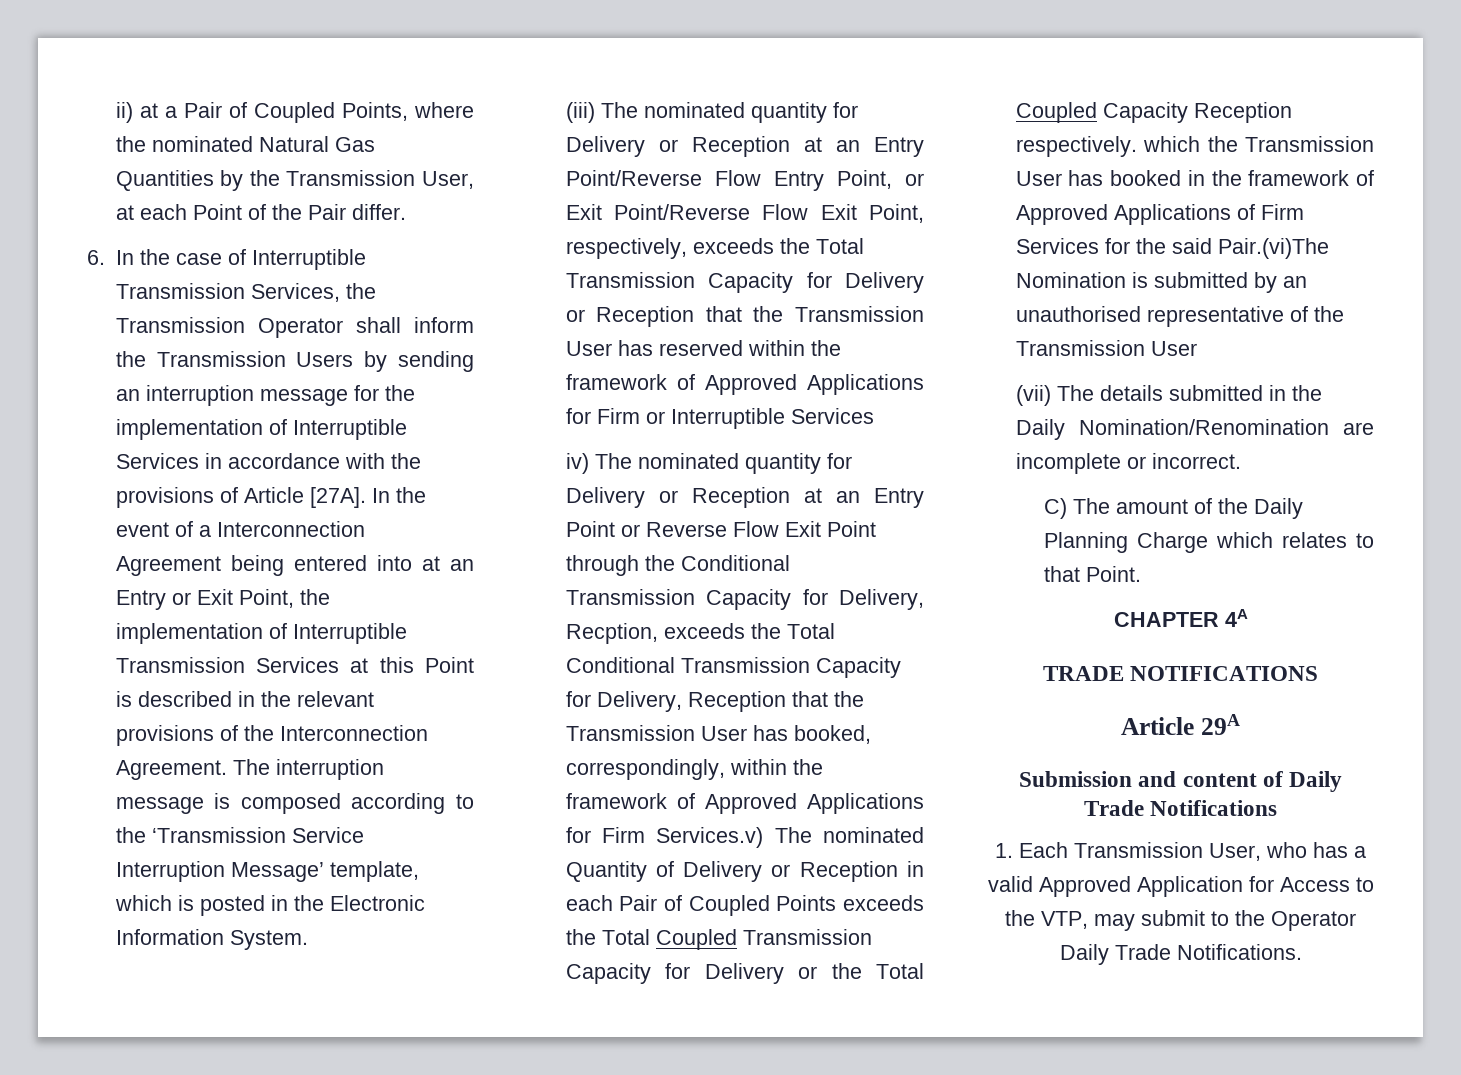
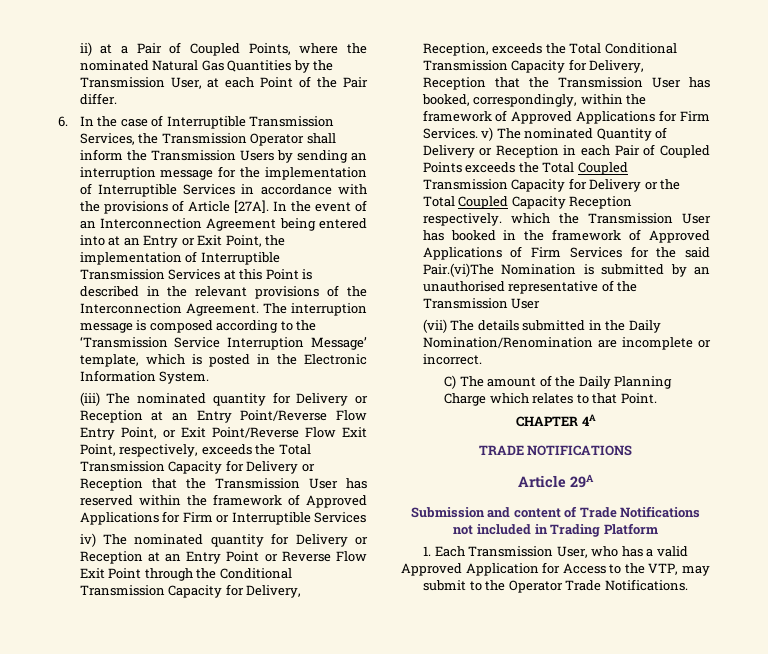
- In the event of a Interconnection Agreement being entered into at an Entry or Exit Point, the implementation of Interruptible Transmission Services at this Point is described in the relevant provisions of the Interconnection Agreement.
+ In the event of an Interconnection Agreement being entered into at an Entry or Exit Point, the implementation of Interruptible Transmission Services at this Point is described in the relevant provisions of the Interconnection Agreement.
- iv) The nominated quantity for Delivery or Reception at an Entry Point or Reverse Flow Exit Point through the Conditional Transmission Capacity for Delivery, Recption, exceeds the Total Conditional Transmission Capacity for Delivery, Reception that the Transmission User has booked, correspondingly, within the framework of Approved Applications for Firm Services.v) The nominated Quantity of Delivery or Reception in each Pair of Coupled Points exceeds the Total Coupled Transmission Capacity for Delivery or the Total Coupled Capacity Reception respectively. which the Transmission User has booked in the framework of Approved Applications of Firm Services for the said Pair.(vi)The Nomination is submitted by an unauthorised representative of the Transmission User
+ iv) The nominated quantity for Delivery or Reception at an Entry Point or Reverse Flow Exit Point through the Conditional Transmission Capacity for Delivery, Reception, exceeds the Total Conditional Transmission Capacity for Delivery, Reception that the Transmission User has booked, correspondingly, within the framework of Approved Applications for Firm Services. v) The nominated Quantity of Delivery or Reception in each Pair of Coupled Points exceeds the Total Coupled Transmission Capacity for Delivery or the Total Coupled Capacity Reception respectively. which the Transmission User has booked in the framework of Approved Applications of Firm Services for the said Pair.(vi)The Nomination is submitted by an unauthorised representative of the Transmission User
- Submission and content of Daily Trade Notifications
+ Submission and content of Trade Notifications not included in Trading Platform
- 1. Each Transmission User, who has a valid Approved Application for Access to the VTP, may submit to the Operator Daily Trade Notifications.
+ 1. Each Transmission User, who has a valid Approved Application for Access to the VTP, may submit to the Operator Trade Notifications.

